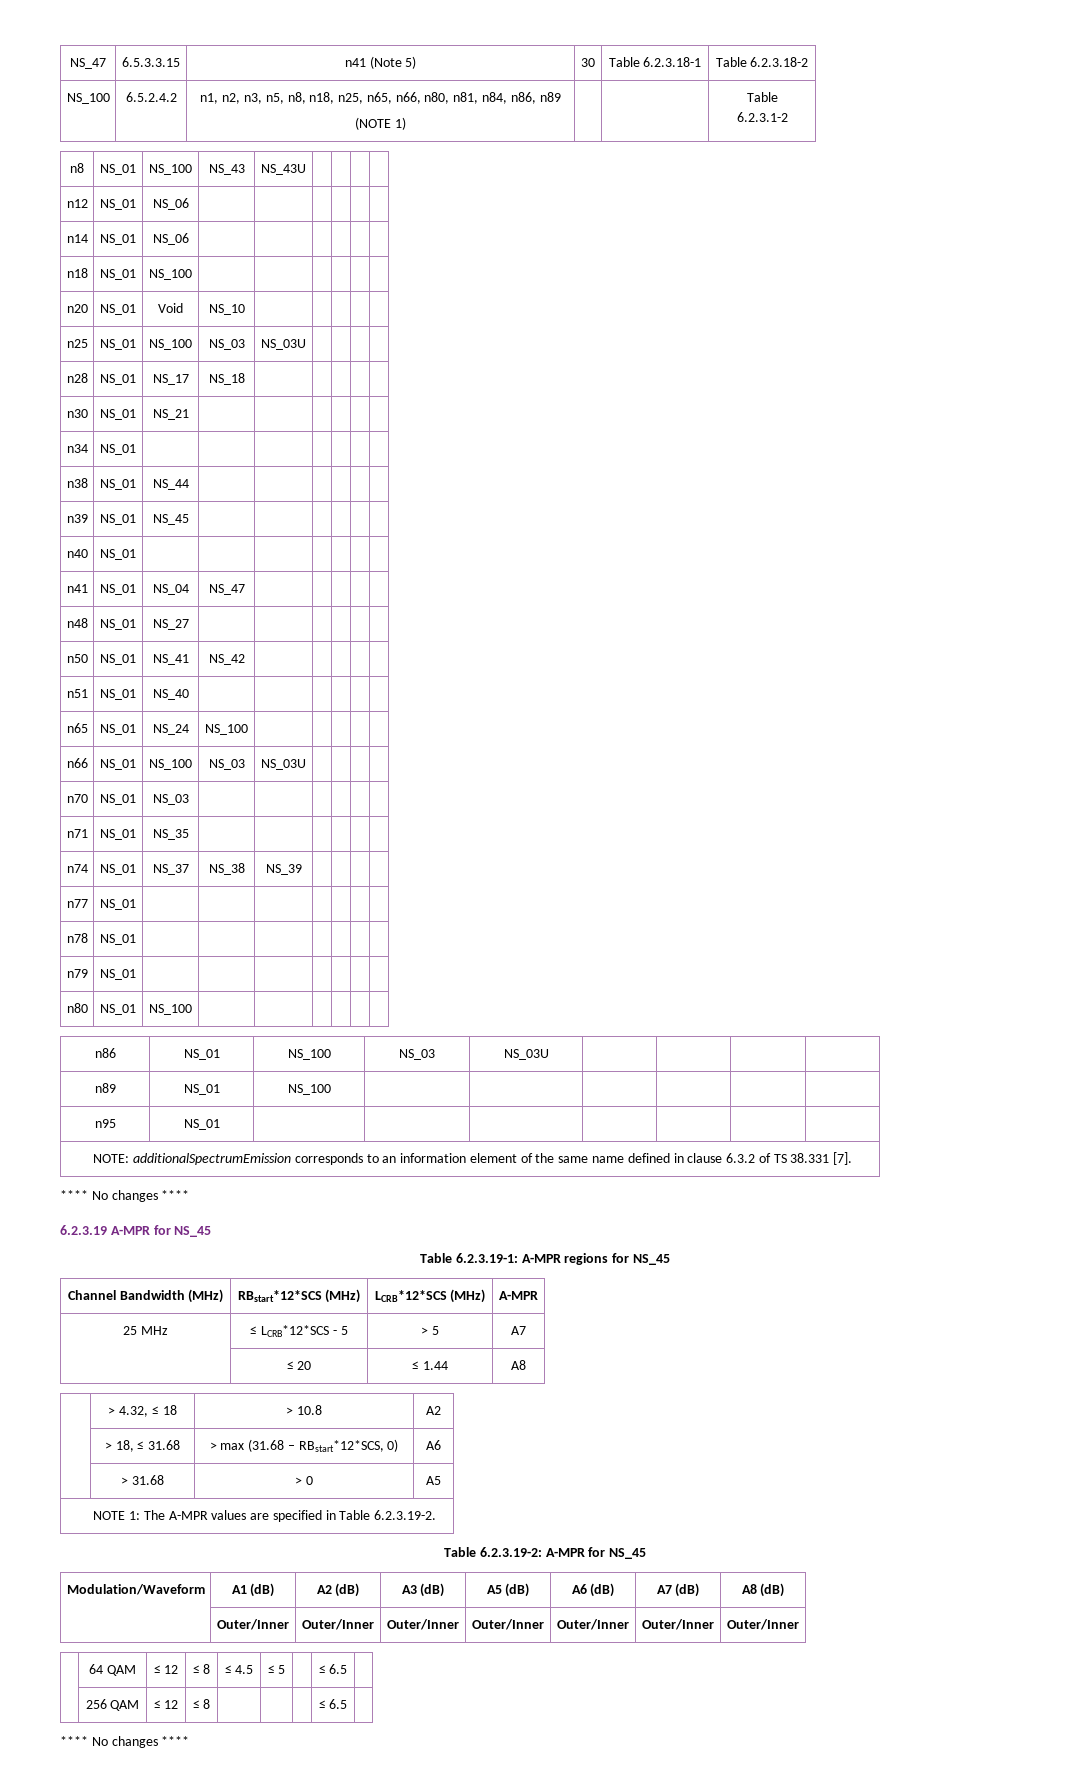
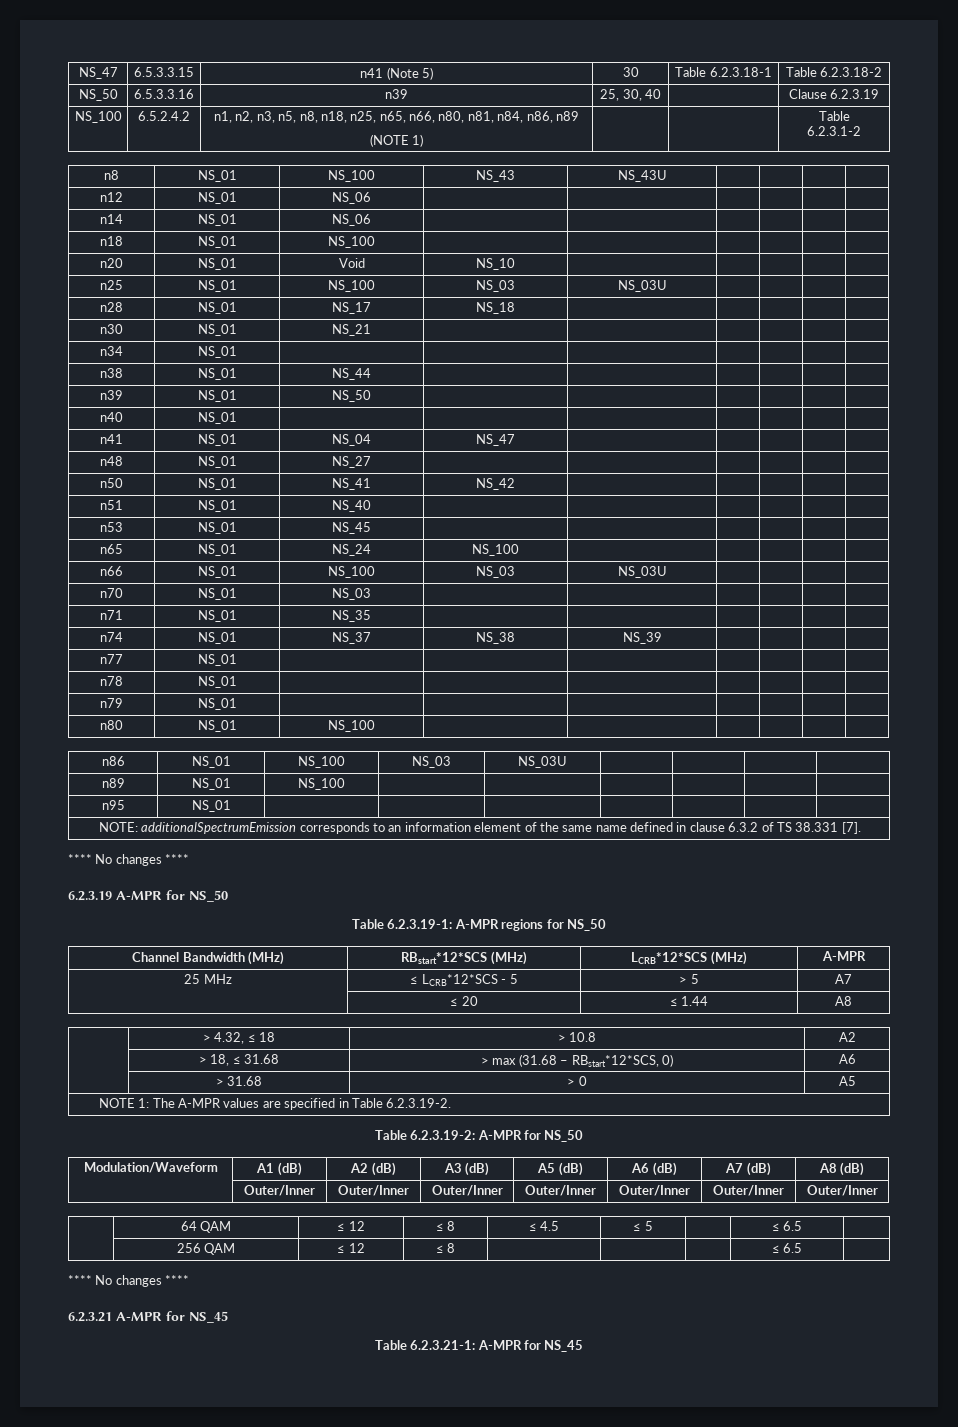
+ NS_50 | 6.5.3.3.16 | n39 | 25, 30, 40 | | Clause 6.2.3.19
- n39 | NS_01 | NS_45 | | | | | |
+ n39 | NS_01 | NS_50 | | | | | |
+ n53 | NS_01 | NS_45 | | | | | |
- 6.2.3.19 A-MPR for NS_45
+ 6.2.3.19 A-MPR for NS_50
- Table 6.2.3.19-1: A-MPR regions for NS_45
+ Table 6.2.3.19-1: A-MPR regions for NS_50
- Table 6.2.3.19-2: A-MPR for NS_45
+ Table 6.2.3.19-2: A-MPR for NS_50
+ 6.2.3.21 A-MPR for NS_45
+ Table 6.2.3.21-1: A-MPR for NS_45

